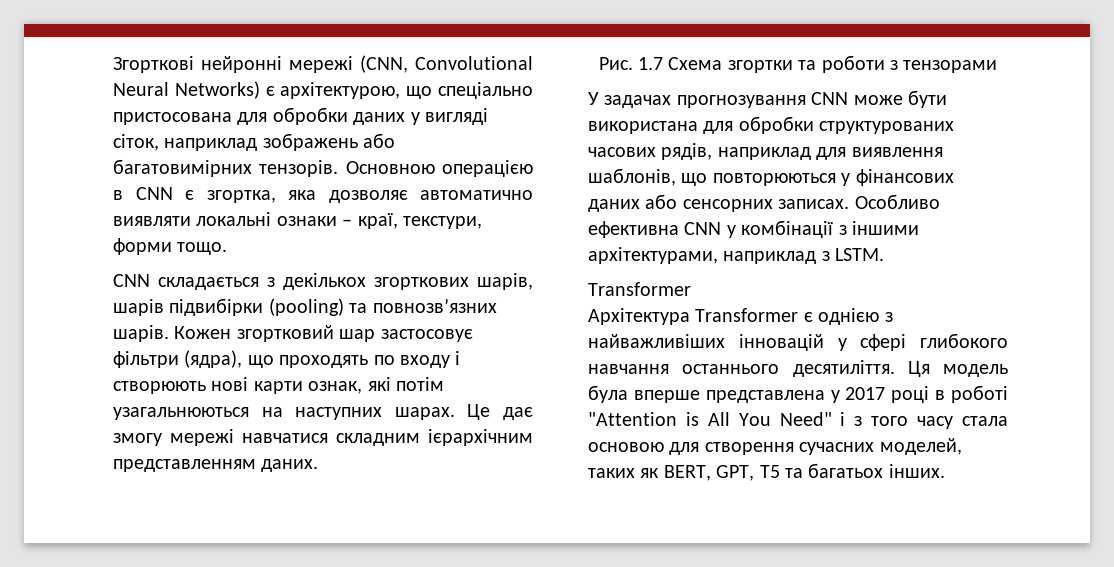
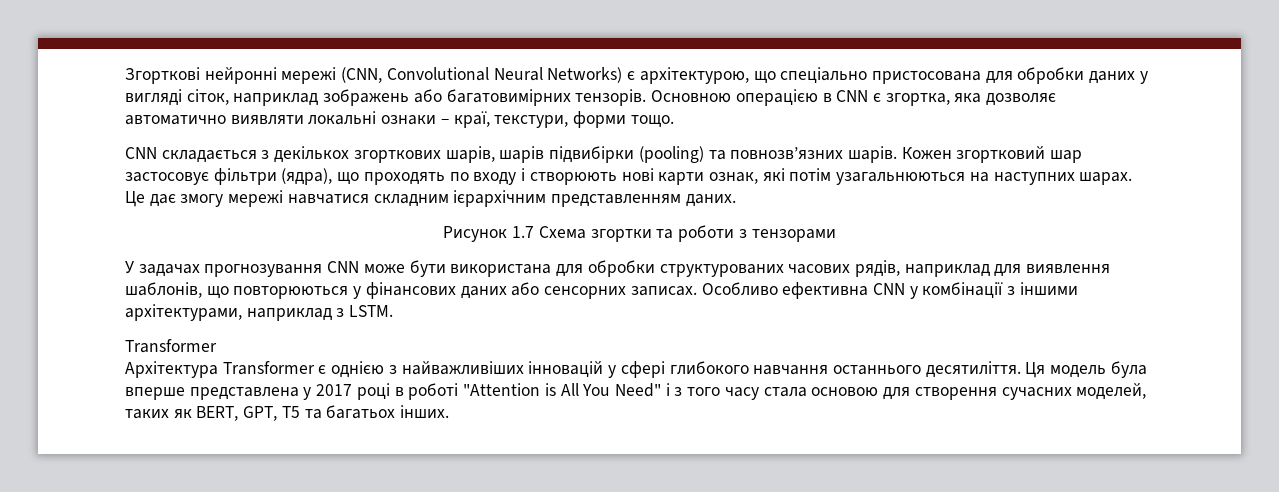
- Рис. 1.7 Схема згортки та роботи з тензорами
+ Рисунок 1.7 Схема згортки та роботи з тензорами

